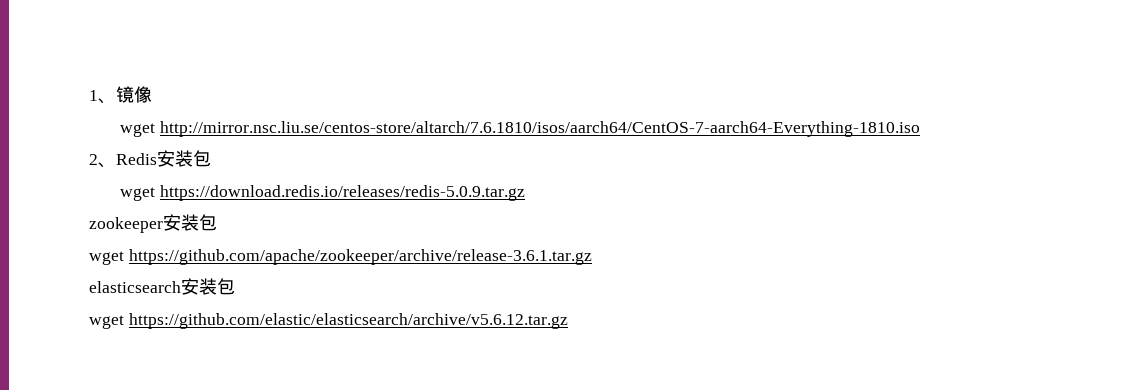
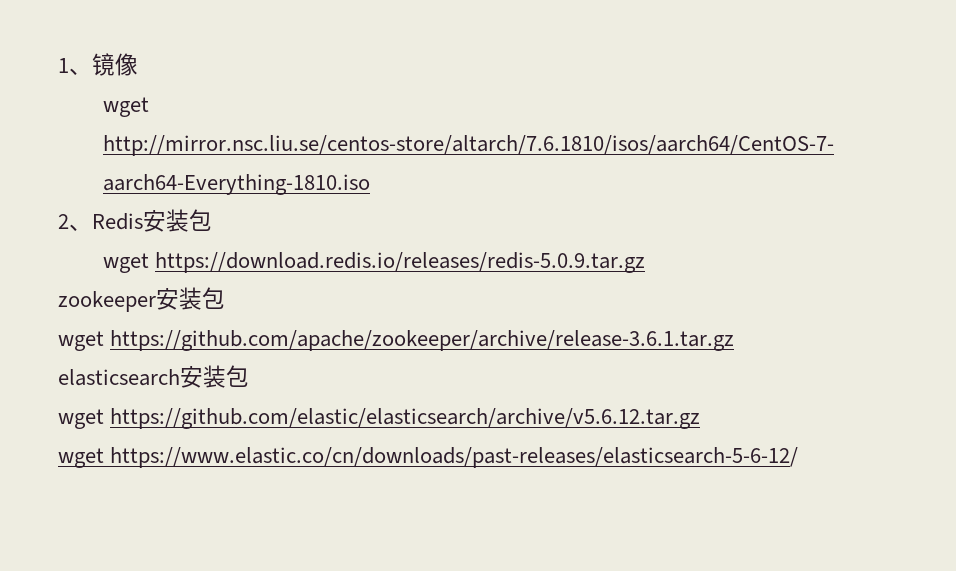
+ wget https://www.elastic.co/cn/downloads/past-releases/elasticsearch-5-6-12/

